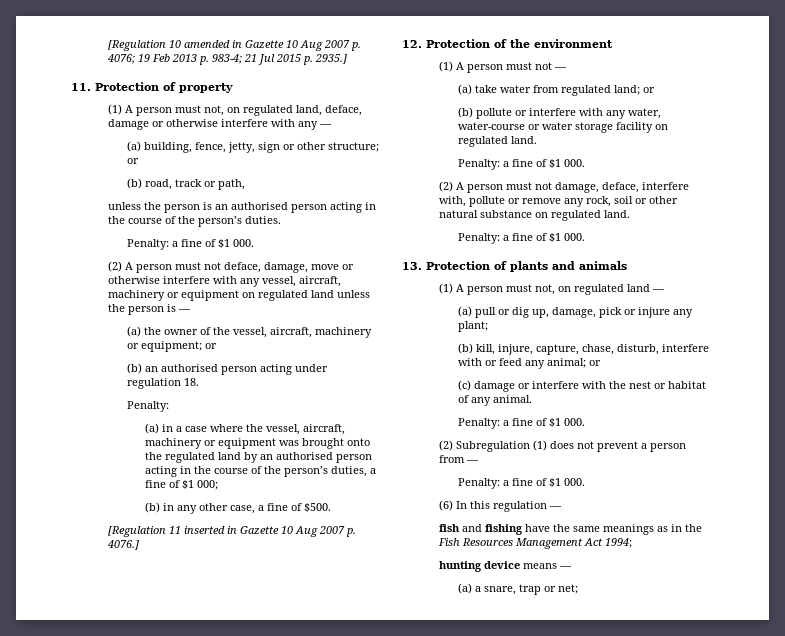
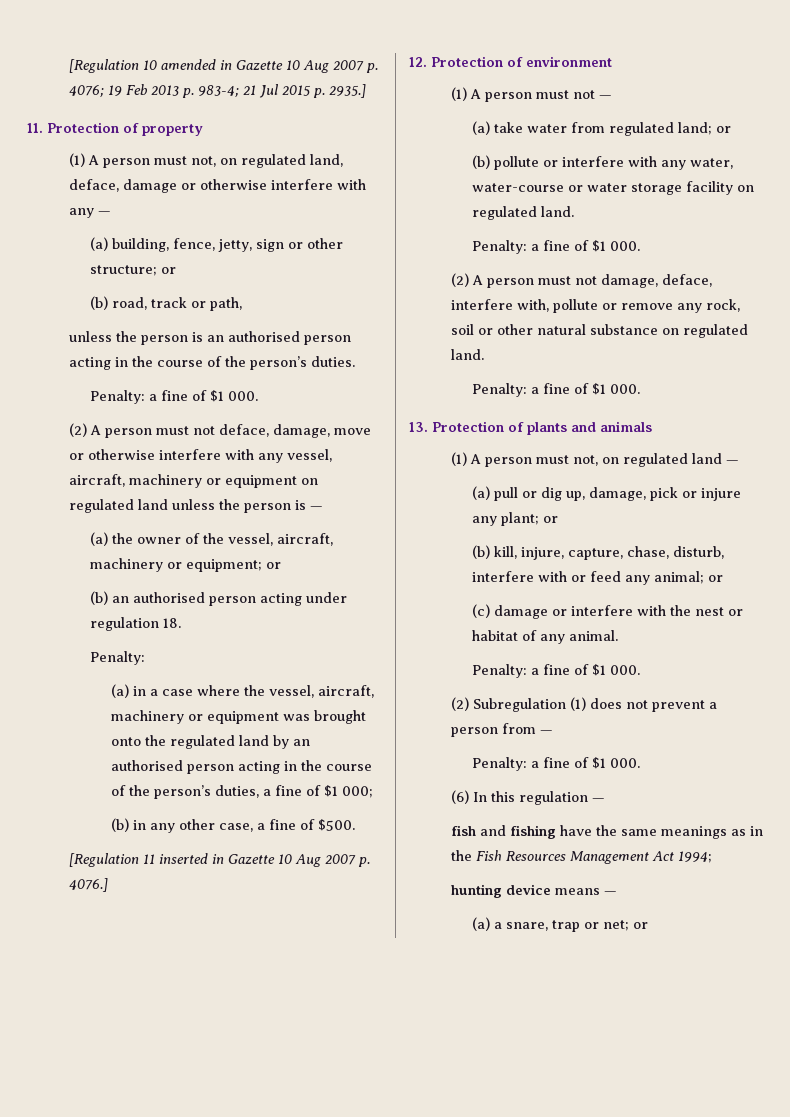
- 12. Protection of the environment
+ 12. Protection of environment
- (a) pull or dig up, damage, pick or injure any plant;
+ (a) pull or dig up, damage, pick or injure any plant; or
- (a) a snare, trap or net;
+ (a) a snare, trap or net; or

